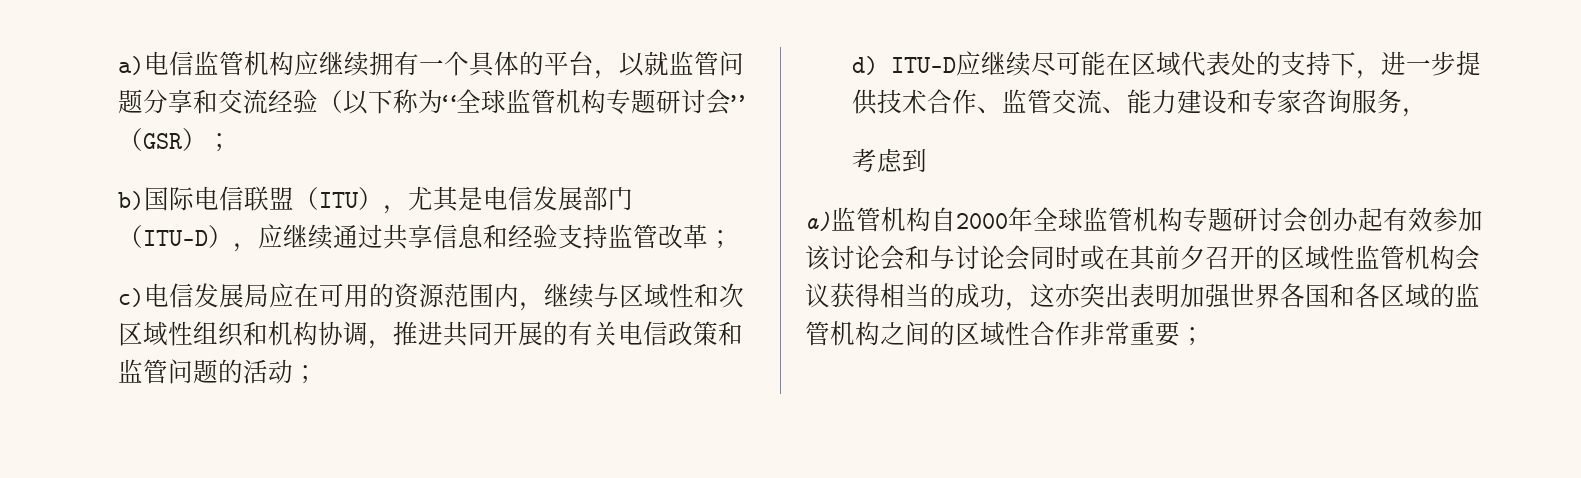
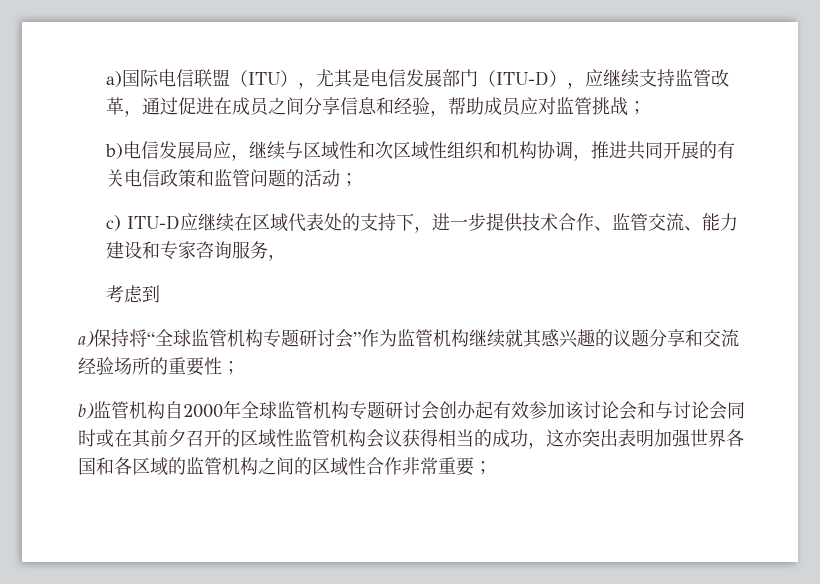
- a)电信监管机构应继续拥有一个具体的平台，以就监管问题分享和交流经验（以下称为“全球监管机构专题研讨会”（GSR）；
- b)国际电信联盟（ITU），尤其是电信发展部门（ITU-D），应继续通过共享信息和经验支持监管改革；
- c)电信发展局应在可用的资源范围内，继续与区域性和次区域性组织和机构协调，推进共同开展的有关电信政策和监管问题的活动；
+ a)国际电信联盟（ITU），尤其是电信发展部门（ITU-D），应继续支持监管改革，通过促进在成员之间分享信息和经验，帮助成员应对监管挑战；
+ b)电信发展局应，继续与区域性和次区域性组织和机构协调，推进共同开展的有关电信政策和监管问题的活动；
- d) ITU-D应继续尽可能在区域代表处的支持下，进一步提供技术合作、监管交流、能力建设和专家咨询服务，
+ c) ITU-D应继续在区域代表处的支持下，进一步提供技术合作、监管交流、能力建设和专家咨询服务，
- a)监管机构自2000年全球监管机构专题研讨会创办起有效参加该讨论会和与讨论会同时或在其前夕召开的区域性监管机构会议获得相当的成功，这亦突出表明加强世界各国和各区域的监管机构之间的区域性合作非常重要；
+ a)保持将“全球监管机构专题研讨会”作为监管机构继续就其感兴趣的议题分享和交流经验场所的重要性；
+ b)监管机构自2000年全球监管机构专题研讨会创办起有效参加该讨论会和与讨论会同时或在其前夕召开的区域性监管机构会议获得相当的成功，这亦突出表明加强世界各国和各区域的监管机构之间的区域性合作非常重要；

